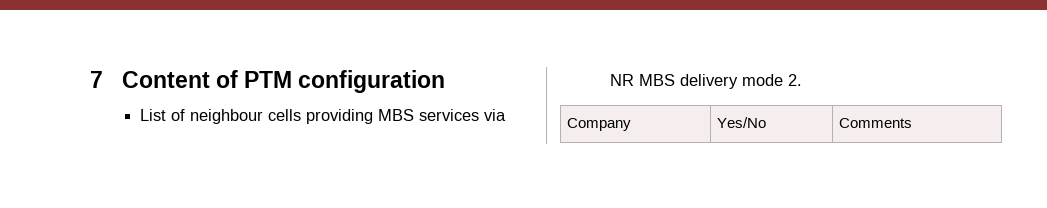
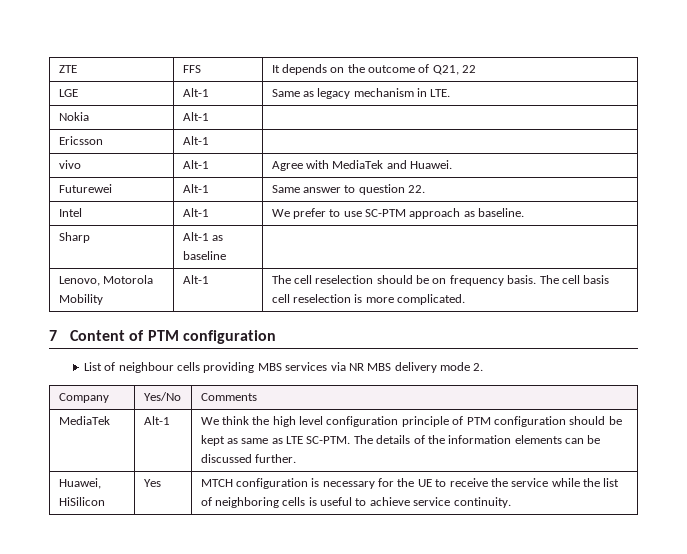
+ ZTE | FFS | It depends on the outcome of Q21, 22
+ LGE | Alt-1 | Same as legacy mechanism in LTE.
+ Nokia | Alt-1 |
+ Ericsson | Alt-1 |
+ vivo | Alt-1 | Agree with MediaTek and Huawei.
+ Futurewei | Alt-1 | Same answer to question 22.
+ Intel | Alt-1 | We prefer to use SC-PTM approach as baseline.
+ Sharp | Alt-1 as baseline |
+ Lenovo, Motorola Mobility | Alt-1 | The cell reselection should be on frequency basis. The cell basis cell reselection is more complicated.
+ MediaTek | Alt-1 | We think the high level configuration principle of PTM configuration should be kept as same as LTE SC-PTM. The details of the information elements can be discussed further.
+ Huawei, HiSilicon | Yes | MTCH configuration is necessary for the UE to receive the service while the list of neighboring cells is useful to achieve service continuity.

